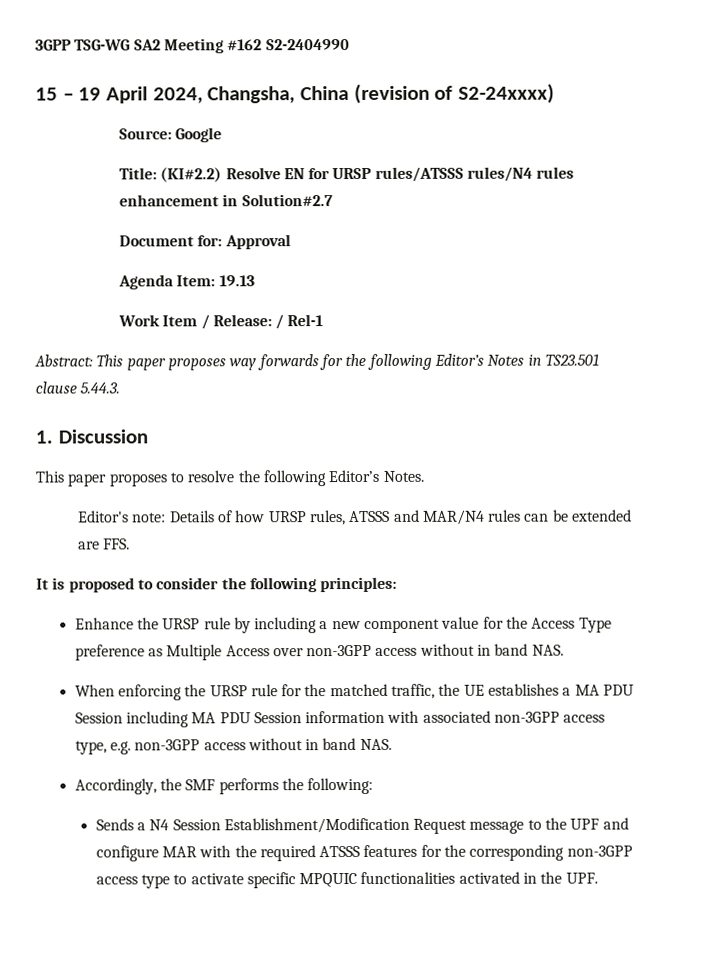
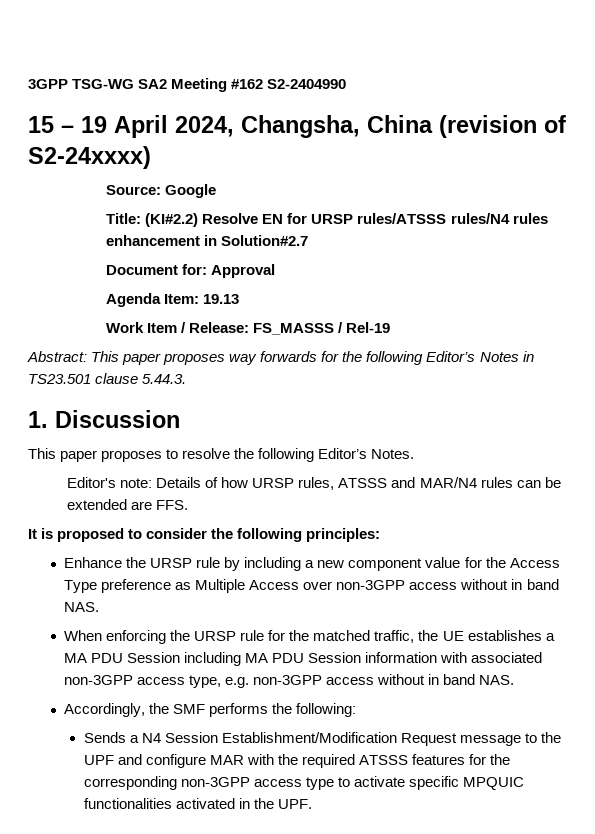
- Work Item / Release: / Rel-1
+ Work Item / Release: FS_MASSS / Rel-19

